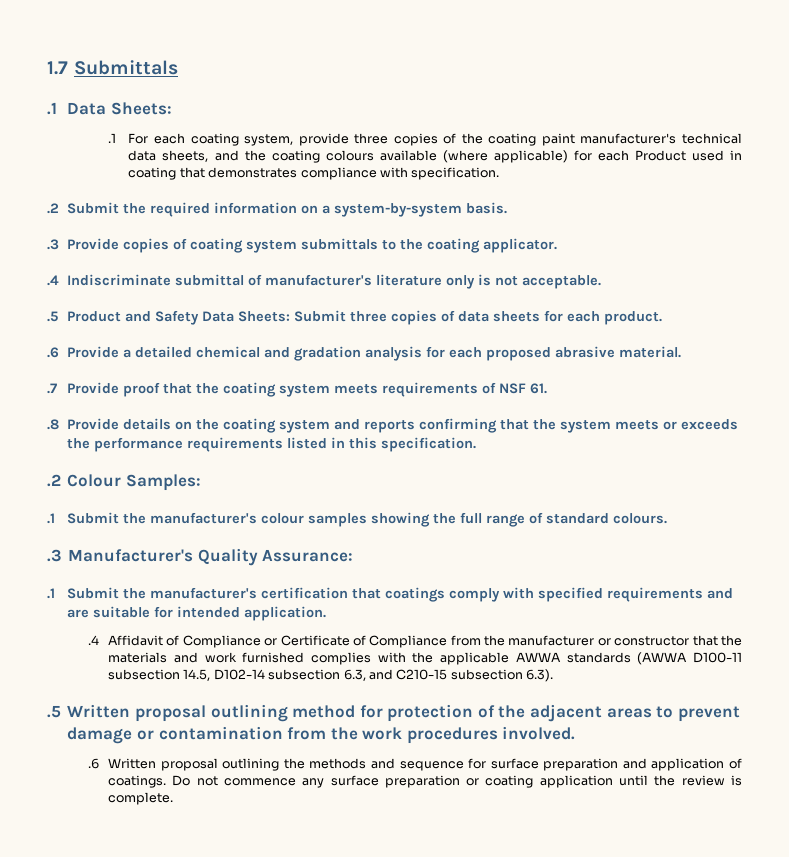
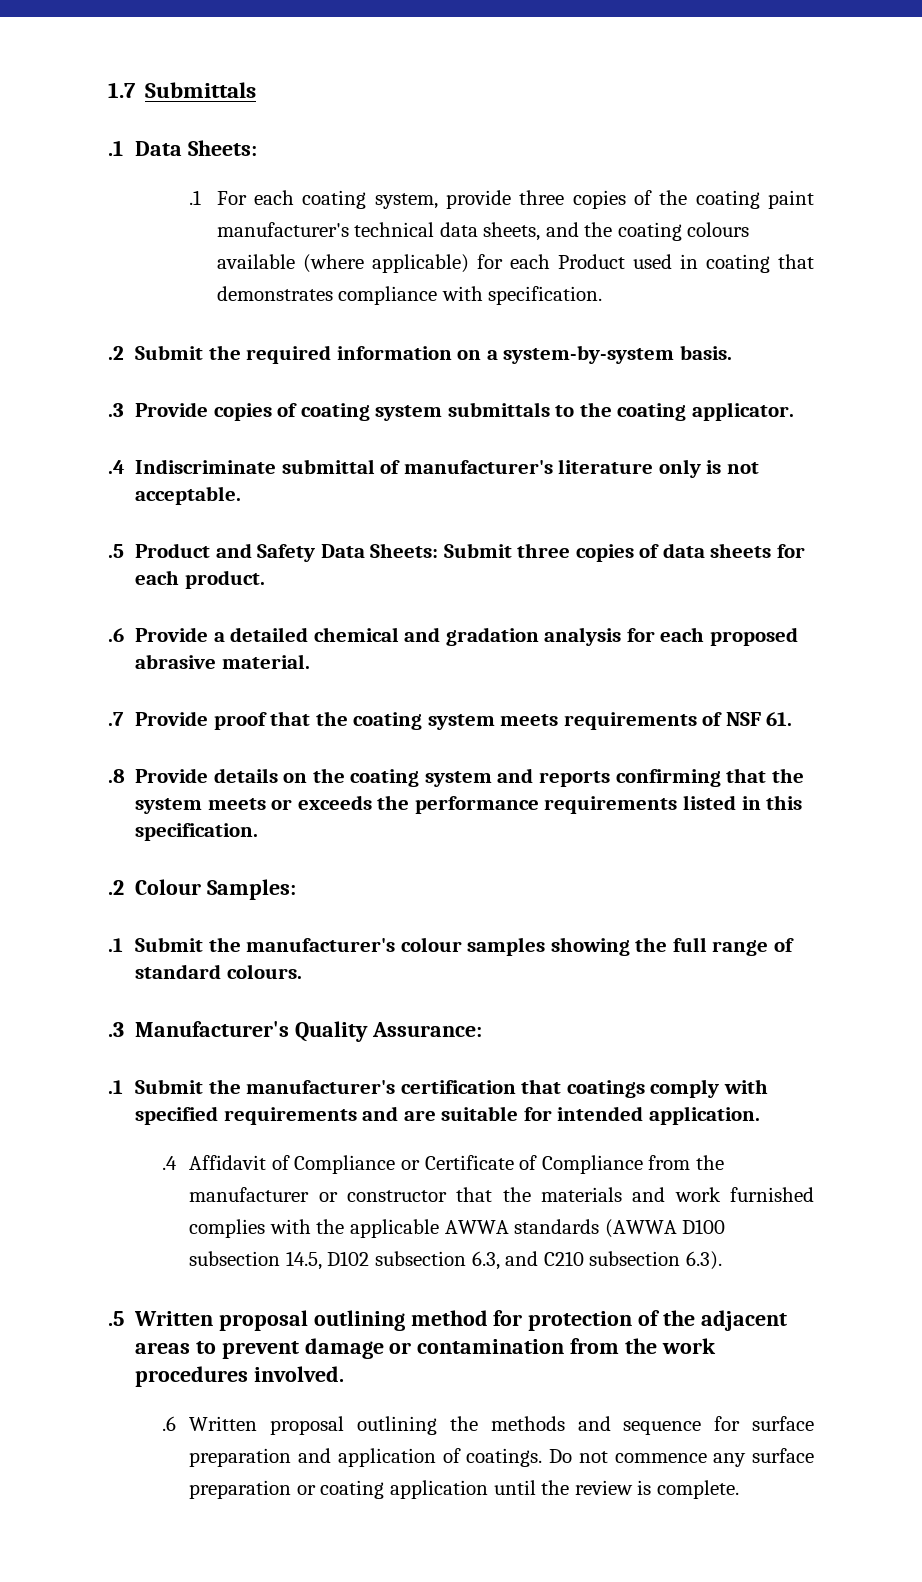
- .4 Affidavit of Compliance or Certificate of Compliance from the manufacturer or constructor that the materials and work furnished complies with the applicable AWWA standards (AWWA D100-11 subsection 14.5, D102-14 subsection 6.3, and C210-15 subsection 6.3).
+ .4 Affidavit of Compliance or Certificate of Compliance from the manufacturer or constructor that the materials and work furnished complies with the applicable AWWA standards (AWWA D100 subsection 14.5, D102 subsection 6.3, and C210 subsection 6.3).

